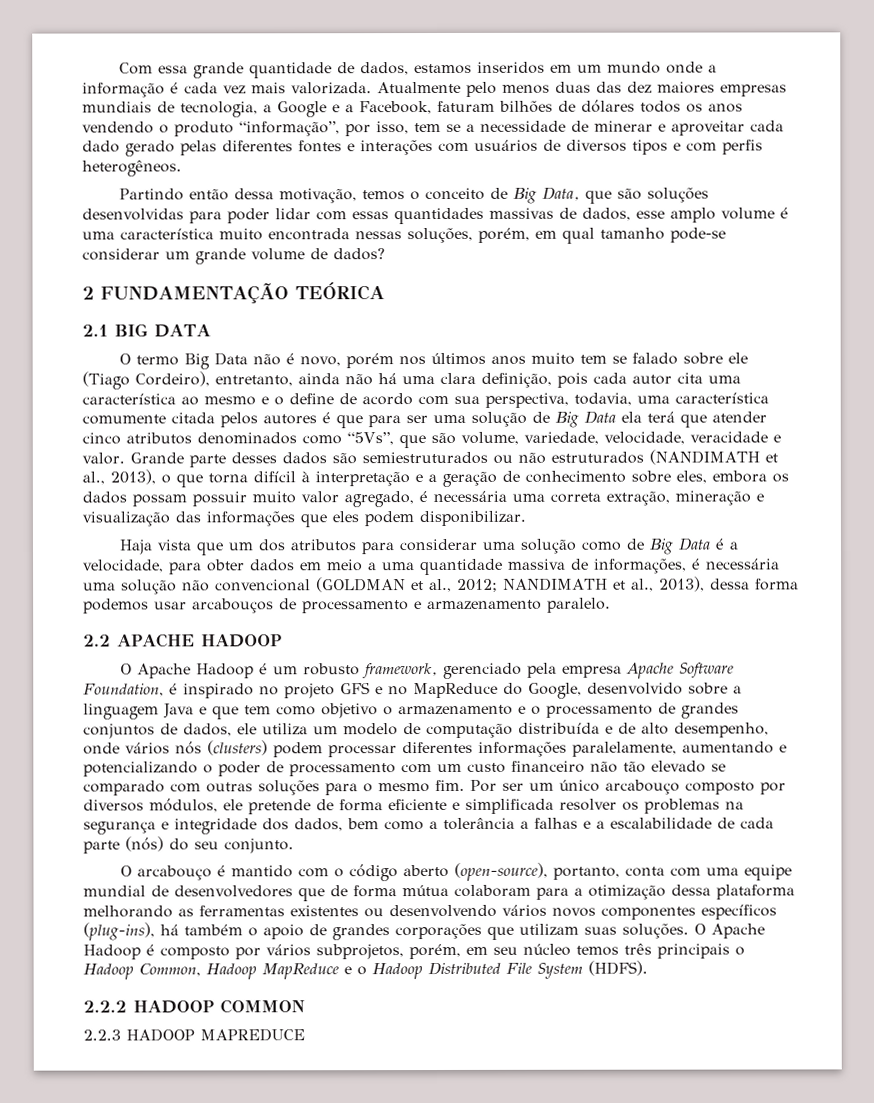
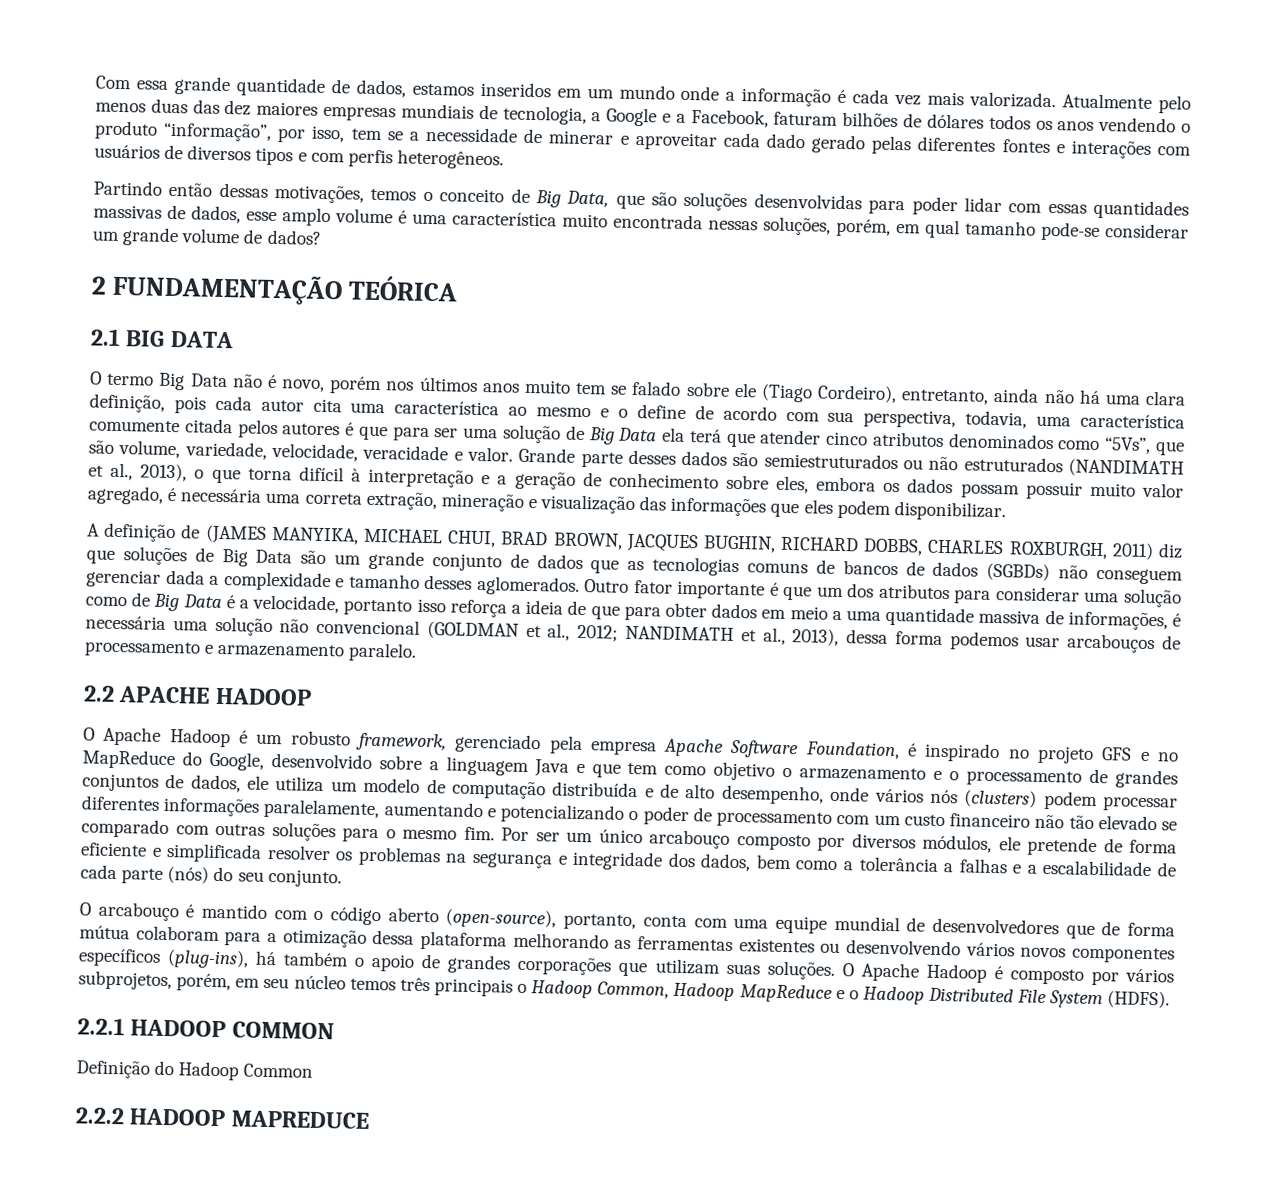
- Partindo então dessa motivação, temos o conceito de Big Data, que são soluções desenvolvidas para poder lidar com essas quantidades massivas de dados, esse amplo volume é uma característica muito encontrada nessas soluções, porém, em qual tamanho pode-se considerar um grande volume de dados?
+ Partindo então dessas motivações, temos o conceito de Big Data, que são soluções desenvolvidas para poder lidar com essas quantidades massivas de dados, esse amplo volume é uma característica muito encontrada nessas soluções, porém, em qual tamanho pode-se considerar um grande volume de dados?
- Haja vista que um dos atributos para considerar uma solução como de Big Data é a velocidade, para obter dados em meio a uma quantidade massiva de informações, é necessária uma solução não convencional (GOLDMAN et al., 2012; NANDIMATH et al., 2013), dessa forma podemos usar arcabouços de processamento e armazenamento paralelo.
+ A definição de (JAMES MANYIKA, MICHAEL CHUI, BRAD BROWN, JACQUES BUGHIN, RICHARD DOBBS, CHARLES ROXBURGH, 2011) diz que soluções de Big Data são um grande conjunto de dados que as tecnologias comuns de bancos de dados (SGBDs) não conseguem gerenciar dada a complexidade e tamanho desses aglomerados. Outro fator importante é que um dos atributos para considerar uma solução como de Big Data é a velocidade, portanto isso reforça a ideia de que para obter dados em meio a uma quantidade massiva de informações, é necessária uma solução não convencional (GOLDMAN et al., 2012; NANDIMATH et al., 2013), dessa forma podemos usar arcabouços de processamento e armazenamento paralelo.
- 2.2.2 HADOOP COMMON
+ 2.2.1 HADOOP COMMON
- 2.2.3 HADOOP MAPREDUCE
+ Definição do Hadoop Common
+ 2.2.2 HADOOP MAPREDUCE

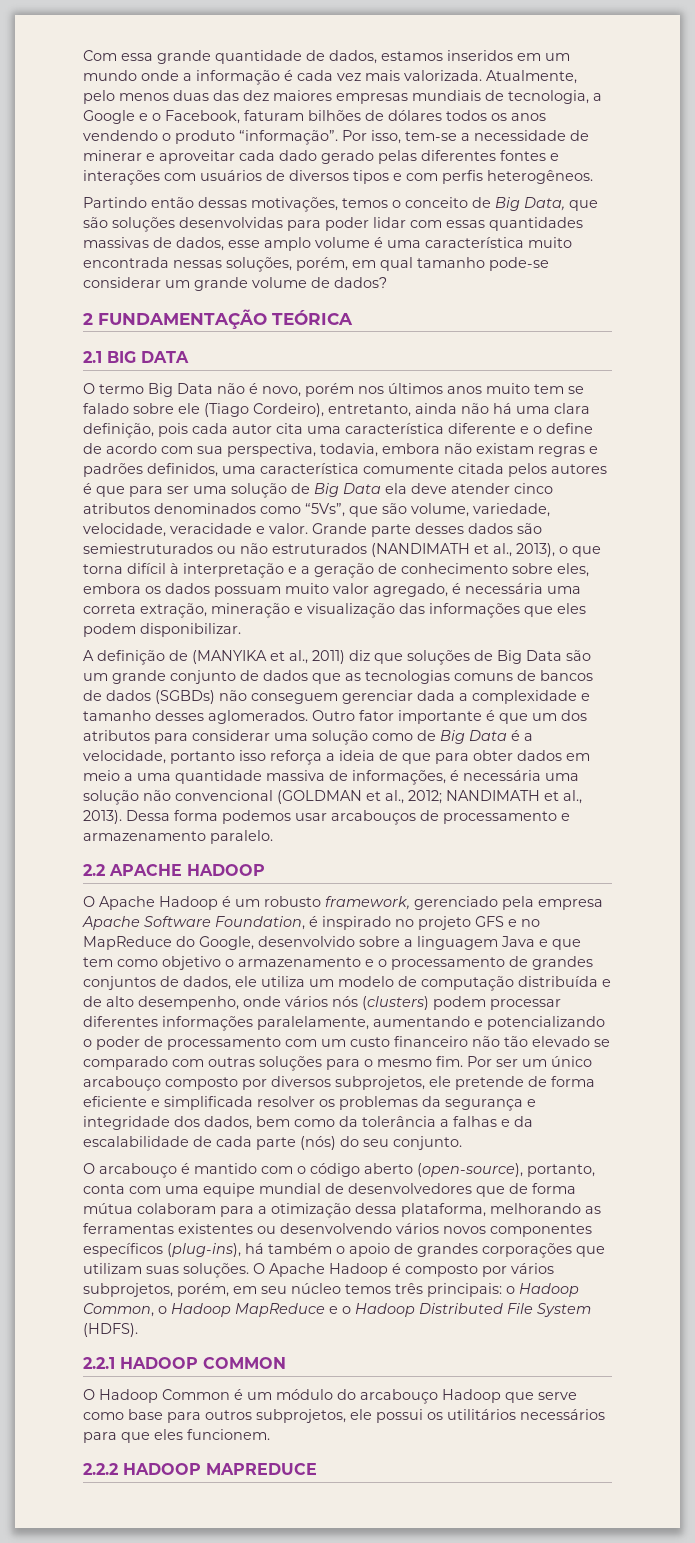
- Atualmente pelo menos duas das dez maiores empresas mundiais de tecnologia, a Google e a Facebook, faturam bilhões de dólares todos os anos vendendo o produto “informação”, por isso, tem se a necessidade de minerar e aproveitar cada dado gerado pelas diferentes fontes e interações com usuários de diversos tipos e com perfis heterogêneos.
+ Atualmente, pelo menos duas das dez maiores empresas mundiais de tecnologia, a Google e o Facebook, faturam bilhões de dólares todos os anos vendendo o produto “informação”. Por isso, tem-se a necessidade de minerar e aproveitar cada dado gerado pelas diferentes fontes e interações com usuários de diversos tipos e com perfis heterogêneos.
- O termo Big Data não é novo, porém nos últimos anos muito tem se falado sobre ele (Tiago Cordeiro), entretanto, ainda não há uma clara definição, pois cada autor cita uma característica ao mesmo e o define de acordo com sua perspectiva, todavia, uma característica comumente citada pelos autores é que para ser uma solução de Big Data ela terá que atender cinco atributos denominados como “5Vs”, que são volume, variedade, velocidade, veracidade e valor.
+ O termo Big Data não é novo, porém nos últimos anos muito tem se falado sobre ele (Tiago Cordeiro), entretanto, ainda não há uma clara definição, pois cada autor cita uma característica diferente e o define de acordo com sua perspectiva, todavia, embora não existam regras e padrões definidos, uma característica comumente citada pelos autores é que para ser uma solução de Big Data ela deve atender cinco atributos denominados como “5Vs”, que são volume, variedade, velocidade, veracidade e valor.
- Grande parte desses dados são semiestruturados ou não estruturados (NANDIMATH et al., 2013), o que torna difícil à interpretação e a geração de conhecimento sobre eles, embora os dados possam possuir muito valor agregado, é necessária uma correta extração, mineração e visualização das informações que eles podem disponibilizar.
+ Grande parte desses dados são semiestruturados ou não estruturados (NANDIMATH et al., 2013), o que torna difícil à interpretação e a geração de conhecimento sobre eles, embora os dados possuam muito valor agregado, é necessária uma correta extração, mineração e visualização das informações que eles podem disponibilizar.
- A definição de (JAMES MANYIKA, MICHAEL CHUI, BRAD BROWN, JACQUES BUGHIN, RICHARD DOBBS, CHARLES ROXBURGH, 2011) diz que soluções de Big Data são um grande conjunto de dados que as tecnologias comuns de bancos de dados (SGBDs) não conseguem gerenciar dada a complexidade e tamanho desses aglomerados.
+ A definição de (MANYIKA et al., 2011) diz que soluções de Big Data são um grande conjunto de dados que as tecnologias comuns de bancos de dados (SGBDs) não conseguem gerenciar dada a complexidade e tamanho desses aglomerados.
- Outro fator importante é que um dos atributos para considerar uma solução como de Big Data é a velocidade, portanto isso reforça a ideia de que para obter dados em meio a uma quantidade massiva de informações, é necessária uma solução não convencional (GOLDMAN et al., 2012; NANDIMATH et al., 2013), dessa forma podemos usar arcabouços de processamento e armazenamento paralelo.
+ Outro fator importante é que um dos atributos para considerar uma solução como de Big Data é a velocidade, portanto isso reforça a ideia de que para obter dados em meio a uma quantidade massiva de informações, é necessária uma solução não convencional (GOLDMAN et al., 2012; NANDIMATH et al., 2013). Dessa forma podemos usar arcabouços de processamento e armazenamento paralelo.
- Por ser um único arcabouço composto por diversos módulos, ele pretende de forma eficiente e simplificada resolver os problemas na segurança e integridade dos dados, bem como a tolerância a falhas e a escalabilidade de cada parte (nós) do seu conjunto.
+ Por ser um único arcabouço composto por diversos subprojetos, ele pretende de forma eficiente e simplificada resolver os problemas da segurança e integridade dos dados, bem como da tolerância a falhas e da escalabilidade de cada parte (nós) do seu conjunto.
- O arcabouço é mantido com o código aberto (open-source), portanto, conta com uma equipe mundial de desenvolvedores que de forma mútua colaboram para a otimização dessa plataforma melhorando as ferramentas existentes ou desenvolvendo vários novos componentes específicos (plug-ins), há também o apoio de grandes corporações que utilizam suas soluções.
+ O arcabouço é mantido com o código aberto (open-source), portanto, conta com uma equipe mundial de desenvolvedores que de forma mútua colaboram para a otimização dessa plataforma, melhorando as ferramentas existentes ou desenvolvendo vários novos componentes específicos (plug-ins), há também o apoio de grandes corporações que utilizam suas soluções.
- O Apache Hadoop é composto por vários subprojetos, porém, em seu núcleo temos três principais o Hadoop Common, Hadoop MapReduce e o Hadoop Distributed File System (HDFS).
+ O Apache Hadoop é composto por vários subprojetos, porém, em seu núcleo temos três principais: o Hadoop Common, o Hadoop MapReduce e o Hadoop Distributed File System (HDFS).
- Definição do Hadoop Common
+ O Hadoop Common é um módulo do arcabouço Hadoop que serve como base para outros subprojetos, ele possui os utilitários necessários para que eles funcionem.

